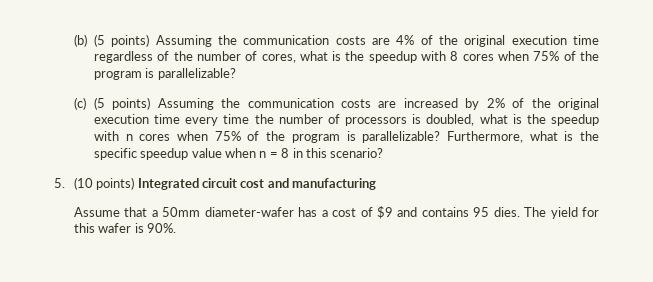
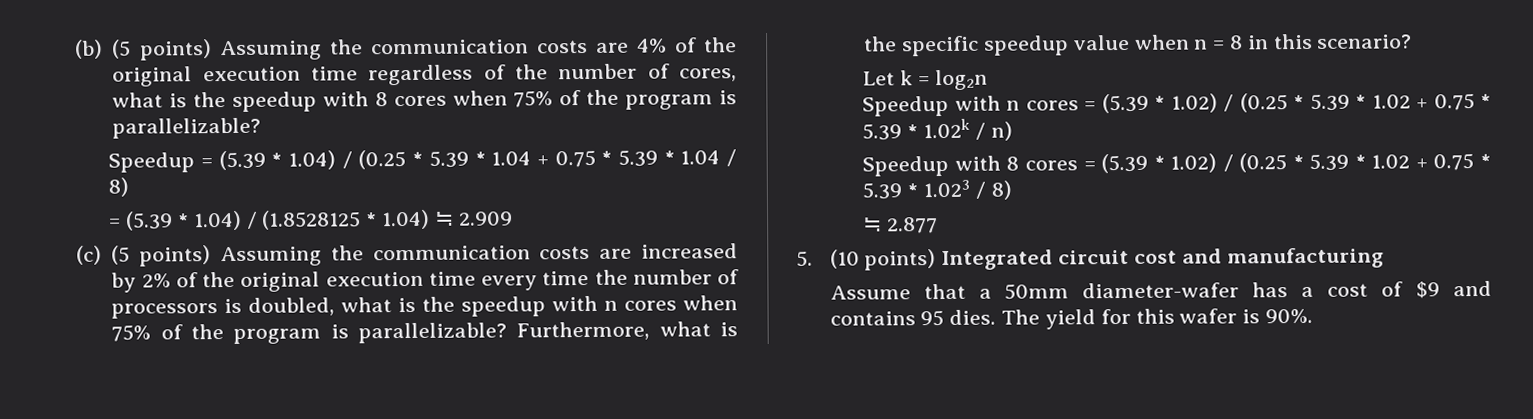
+ Speedup = (5.39 * 1.04) / (0.25 * 5.39 * 1.04 + 0.75 * 5.39 * 1.04 / 8)
+ = (5.39 * 1.04) / (1.8528125 * 1.04) ≒ 2.909
+ Let k = log2n
+ Speedup with n cores = (5.39 * 1.02) / (0.25 * 5.39 * 1.02 + 0.75 * 5.39 * 1.02k / n)
+ Speedup with 8 cores = (5.39 * 1.02) / (0.25 * 5.39 * 1.02 + 0.75 * 5.39 * 1.023 / 8)
+ ≒ 2.877

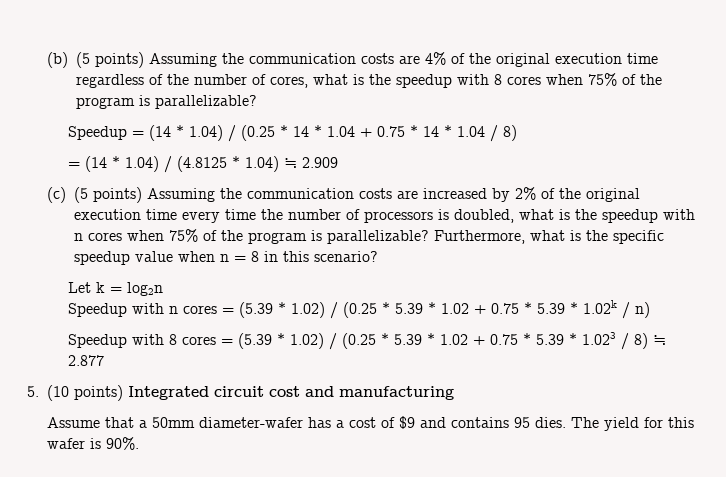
- Speedup = (5.39 * 1.04) / (0.25 * 5.39 * 1.04 + 0.75 * 5.39 * 1.04 / 8)
+ Speedup = (14 * 1.04) / (0.25 * 14 * 1.04 + 0.75 * 14 * 1.04 / 8)
- = (5.39 * 1.04) / (1.8528125 * 1.04) ≒ 2.909
+ = (14 * 1.04) / (4.8125 * 1.04) ≒ 2.909
- Speedup with 8 cores = (5.39 * 1.02) / (0.25 * 5.39 * 1.02 + 0.75 * 5.39 * 1.023 / 8)
- ≒ 2.877
+ Speedup with 8 cores = (5.39 * 1.02) / (0.25 * 5.39 * 1.02 + 0.75 * 5.39 * 1.023 / 8) ≒ 2.877

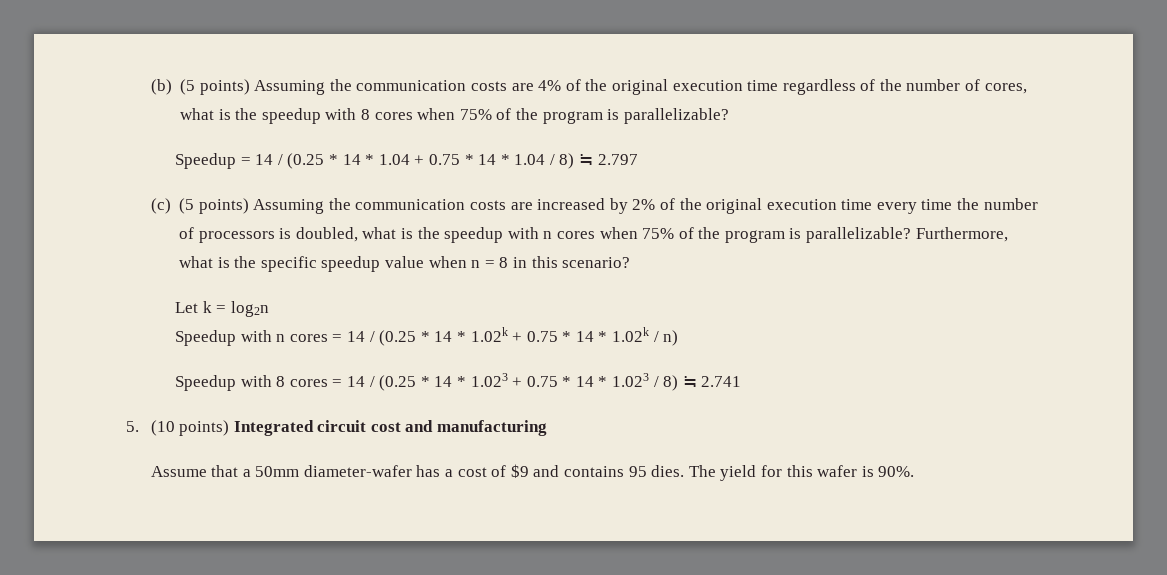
- Speedup = (14 * 1.04) / (0.25 * 14 * 1.04 + 0.75 * 14 * 1.04 / 8)
- = (14 * 1.04) / (4.8125 * 1.04) ≒ 2.909
+ Speedup = 14 / (0.25 * 14 * 1.04 + 0.75 * 14 * 1.04 / 8) ≒ 2.797
- Speedup with n cores = (5.39 * 1.02) / (0.25 * 5.39 * 1.02 + 0.75 * 5.39 * 1.02k / n)
+ Speedup with n cores = 14 / (0.25 * 14 * 1.02k + 0.75 * 14 * 1.02k / n)
- Speedup with 8 cores = (5.39 * 1.02) / (0.25 * 5.39 * 1.02 + 0.75 * 5.39 * 1.023 / 8) ≒ 2.877
+ Speedup with 8 cores = 14 / (0.25 * 14 * 1.023 + 0.75 * 14 * 1.023 / 8) ≒ 2.741

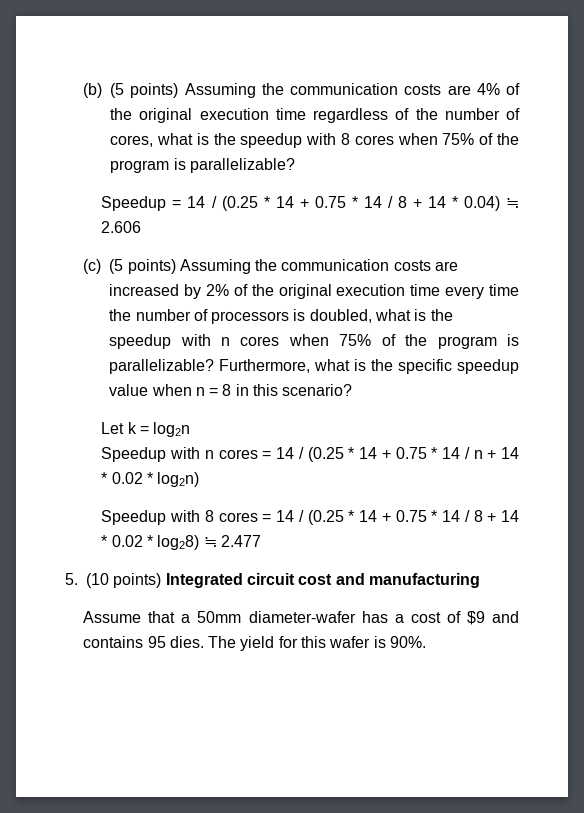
- Speedup = 14 / (0.25 * 14 * 1.04 + 0.75 * 14 * 1.04 / 8) ≒ 2.797
+ Speedup = 14 / (0.25 * 14 + 0.75 * 14 / 8 + 14 * 0.04) ≒ 2.606
- Speedup with n cores = 14 / (0.25 * 14 * 1.02k + 0.75 * 14 * 1.02k / n)
+ Speedup with n cores = 14 / (0.25 * 14 + 0.75 * 14 / n + 14 * 0.02 * log2n)
- Speedup with 8 cores = 14 / (0.25 * 14 * 1.023 + 0.75 * 14 * 1.023 / 8) ≒ 2.741
+ Speedup with 8 cores = 14 / (0.25 * 14 + 0.75 * 14 / 8 + 14 * 0.02 * log28) ≒ 2.477

